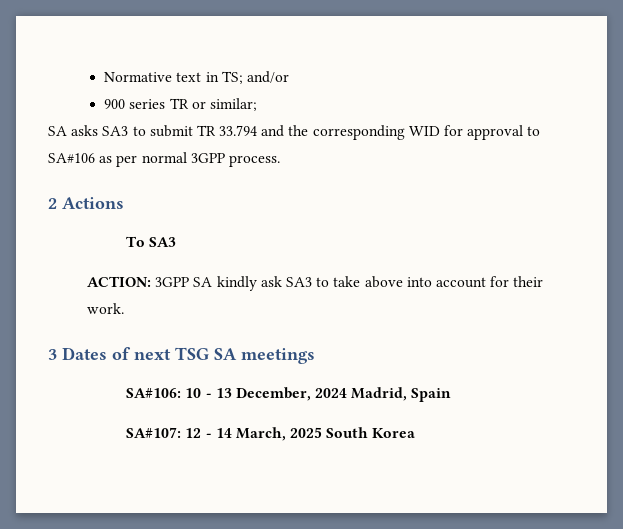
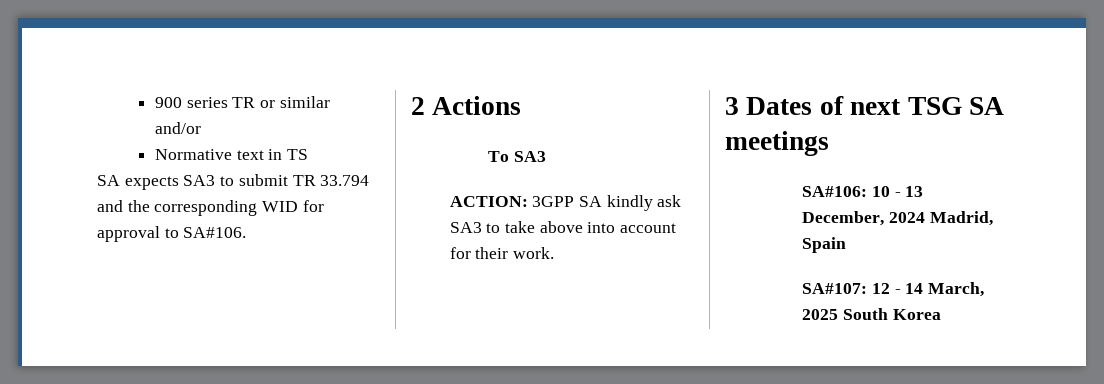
- Normative text in TS; and/or
- 900 series TR or similar;
- SA asks SA3 to submit TR 33.794 and the corresponding WID for approval to SA#106 as per normal 3GPP process.
+ 900 series TR or similar and/or
+ Normative text in TS
+ SA expects SA3 to submit TR 33.794 and the corresponding WID for approval to SA#106.

